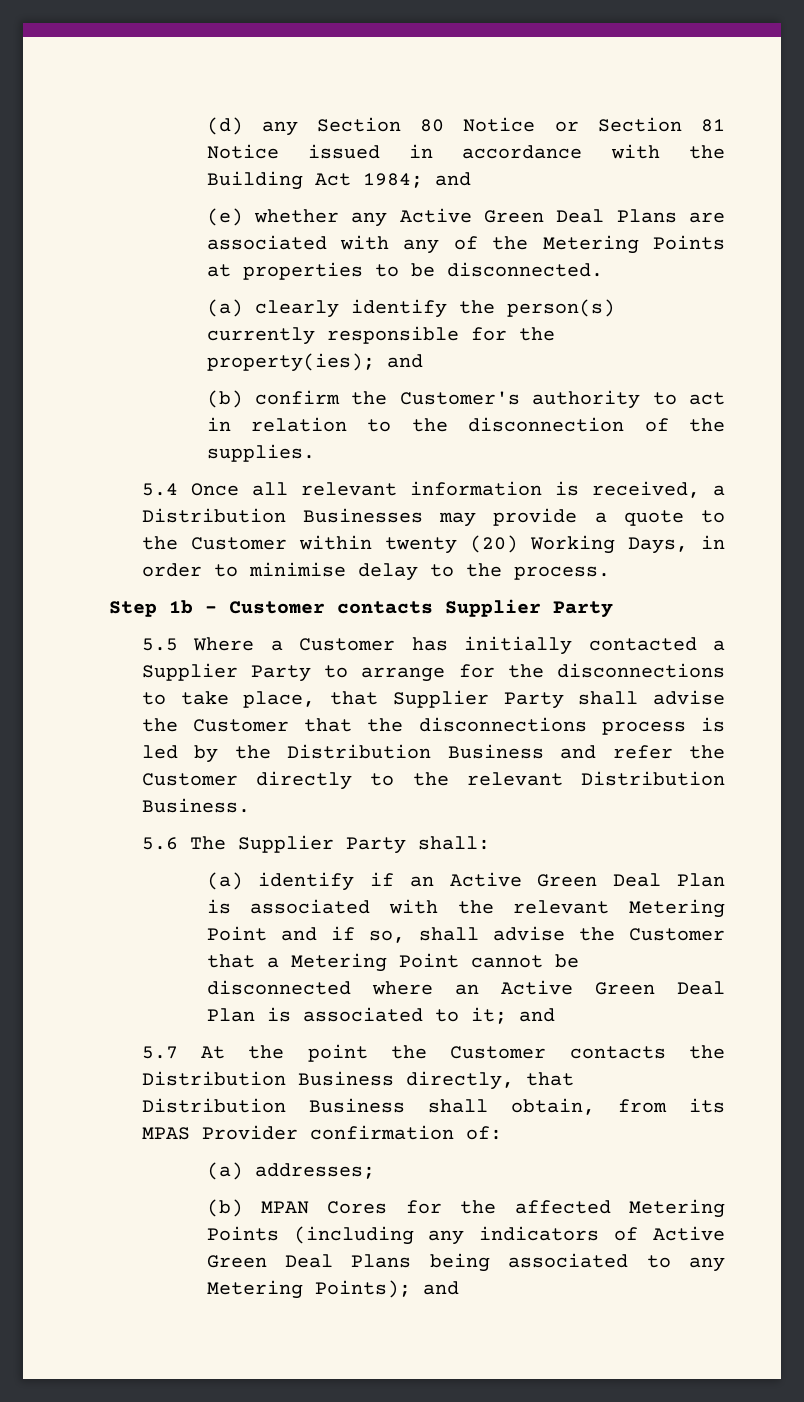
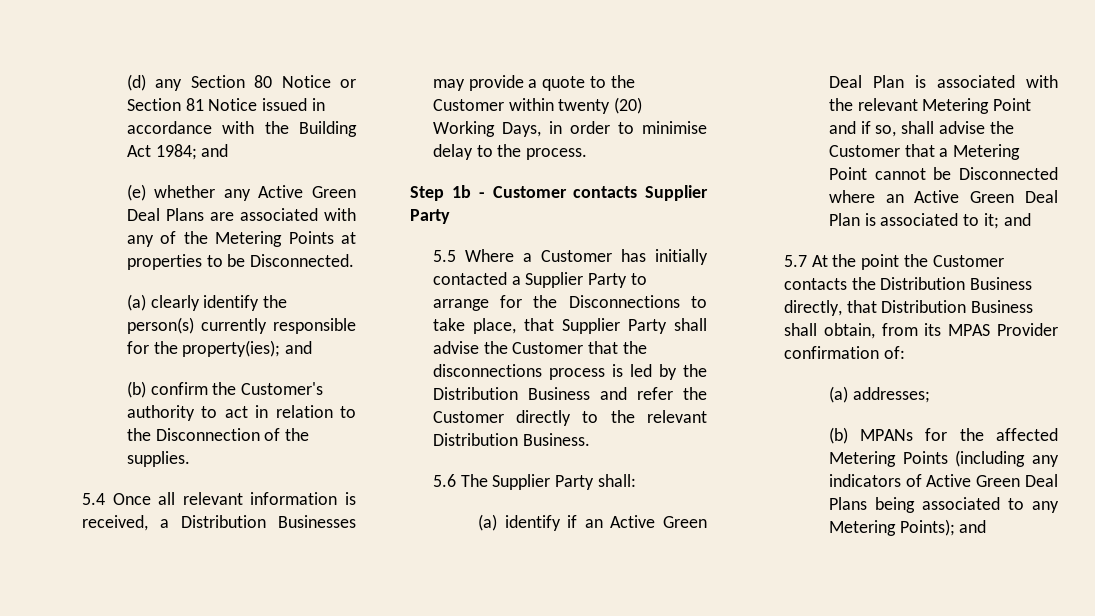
- (e) whether any Active Green Deal Plans are associated with any of the Metering Points at properties to be disconnected.
+ (e) whether any Active Green Deal Plans are associated with any of the Metering Points at properties to be Disconnected.
- (b) confirm the Customer's authority to act in relation to the disconnection of the supplies.
+ (b) confirm the Customer's authority to act in relation to the Disconnection of the supplies.
- 5.5 Where a Customer has initially contacted a Supplier Party to arrange for the disconnections to take place, that Supplier Party shall advise the Customer that the disconnections process is led by the Distribution Business and refer the Customer directly to the relevant Distribution Business.
+ 5.5 Where a Customer has initially contacted a Supplier Party to arrange for the Disconnections to take place, that Supplier Party shall advise the Customer that the disconnections process is led by the Distribution Business and refer the Customer directly to the relevant Distribution Business.
- (a) identify if an Active Green Deal Plan is associated with the relevant Metering Point and if so, shall advise the Customer that a Metering Point cannot be disconnected where an Active Green Deal Plan is associated to it; and
+ (a) identify if an Active Green Deal Plan is associated with the relevant Metering Point and if so, shall advise the Customer that a Metering Point cannot be Disconnected where an Active Green Deal Plan is associated to it; and
- (b) MPAN Cores for the affected Metering Points (including any indicators of Active Green Deal Plans being associated to any Metering Points); and
+ (b) MPANs for the affected Metering Points (including any indicators of Active Green Deal Plans being associated to any Metering Points); and

